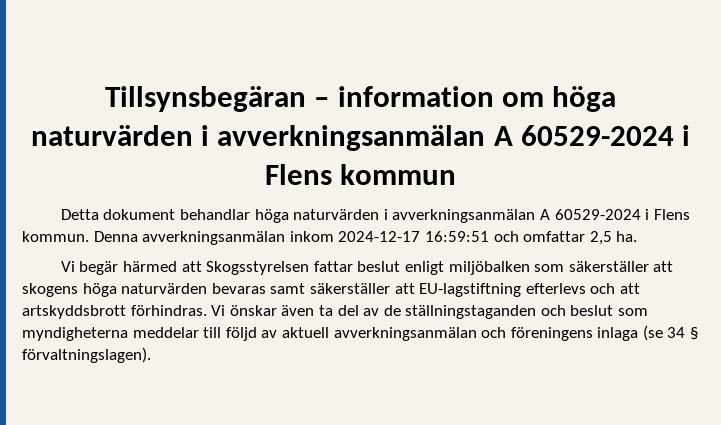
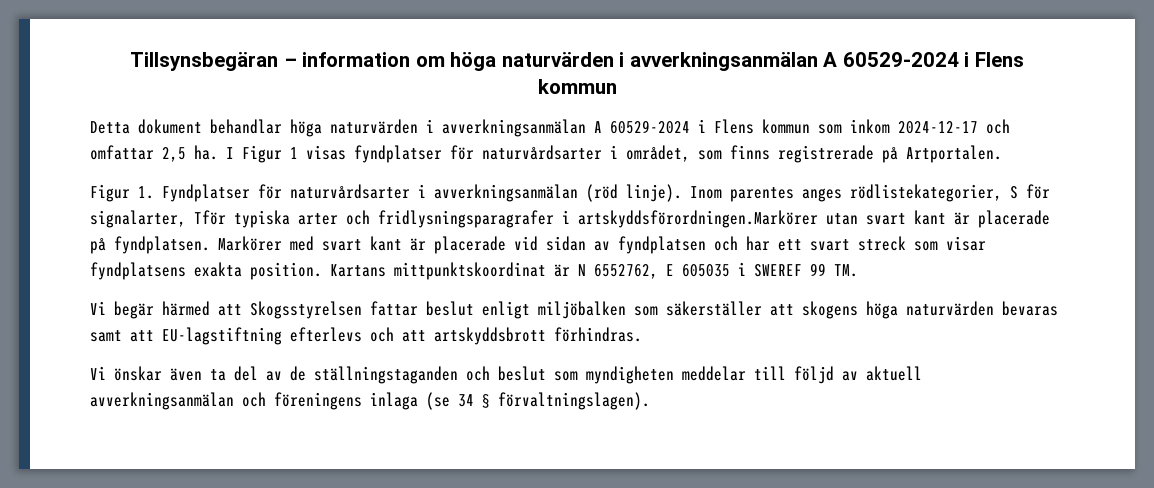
- Detta dokument behandlar höga naturvärden i avverkningsanmälan A 60529-2024 i Flens kommun. Denna avverkningsanmälan inkom 2024-12-17 16:59:51 och omfattar 2,5 ha.
+ Detta dokument behandlar höga naturvärden i avverkningsanmälan A 60529-2024 i Flens kommun som inkom 2024-12-17 och omfattar 2,5 ha. I Figur 1 visas fyndplatser för naturvårdsarter i området, som finns registrerade på Artportalen.
+ Figur 1. Fyndplatser för naturvårdsarter i avverkningsanmälan (röd linje). Inom parentes anges rödlistekategorier, S för signalarter, Tför typiska arter och fridlysningsparagrafer i artskyddsförordningen.Markörer utan svart kant är placerade på fyndplatsen. Markörer med svart kant är placerade vid sidan av fyndplatsen och har ett svart streck som visar fyndplatsens exakta position. Kartans mittpunktskoordinat är N 6552762, E 605035 i SWEREF 99 TM.
- Vi begär härmed att Skogsstyrelsen fattar beslut enligt miljöbalken som säkerställer att skogens höga naturvärden bevaras samt säkerställer att EU-lagstiftning efterlevs och att artskyddsbrott förhindras. Vi önskar även ta del av de ställningstaganden och beslut som myndigheterna meddelar till följd av aktuell avverkningsanmälan och föreningens inlaga (se 34 § förvaltningslagen).
+ Vi begär härmed att Skogsstyrelsen fattar beslut enligt miljöbalken som säkerställer att skogens höga naturvärden bevaras samt att EU-lagstiftning efterlevs och att artskyddsbrott förhindras.
+ Vi önskar även ta del av de ställningstaganden och beslut som myndigheten meddelar till följd av aktuell avverkningsanmälan och föreningens inlaga (se 34 § förvaltningslagen).

